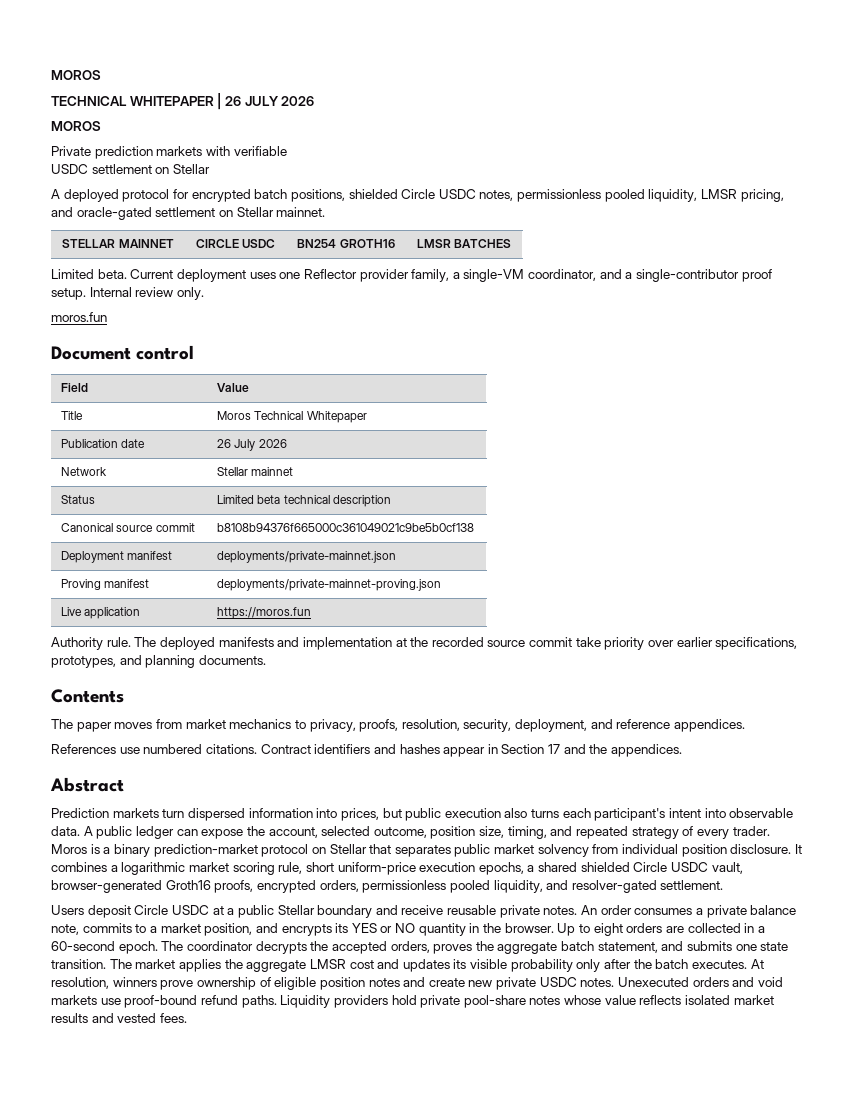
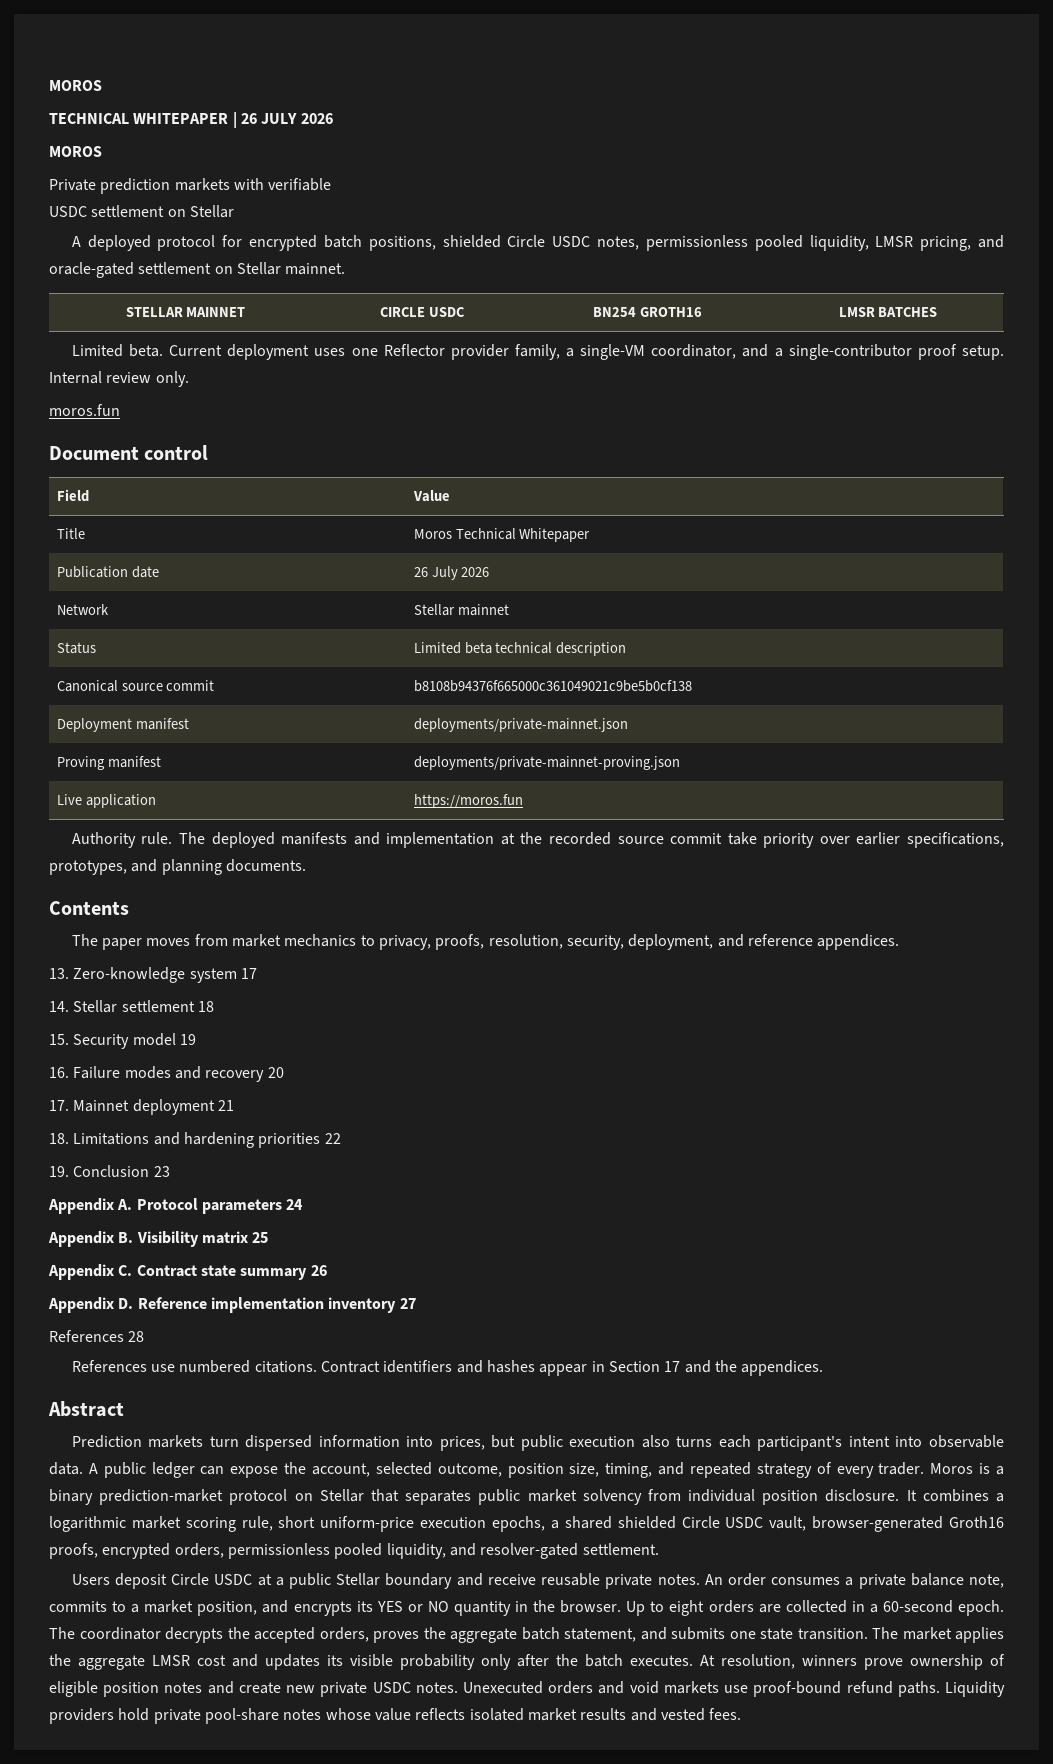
+ 13. Zero-knowledge system 17
+ 14. Stellar settlement 18
+ 15. Security model 19
+ 16. Failure modes and recovery 20
+ 17. Mainnet deployment 21
+ 18. Limitations and hardening priorities 22
+ 19. Conclusion 23
+ Appendix A. Protocol parameters 24
+ Appendix B. Visibility matrix 25
+ Appendix C. Contract state summary 26
+ Appendix D. Reference implementation inventory 27
+ References 28

